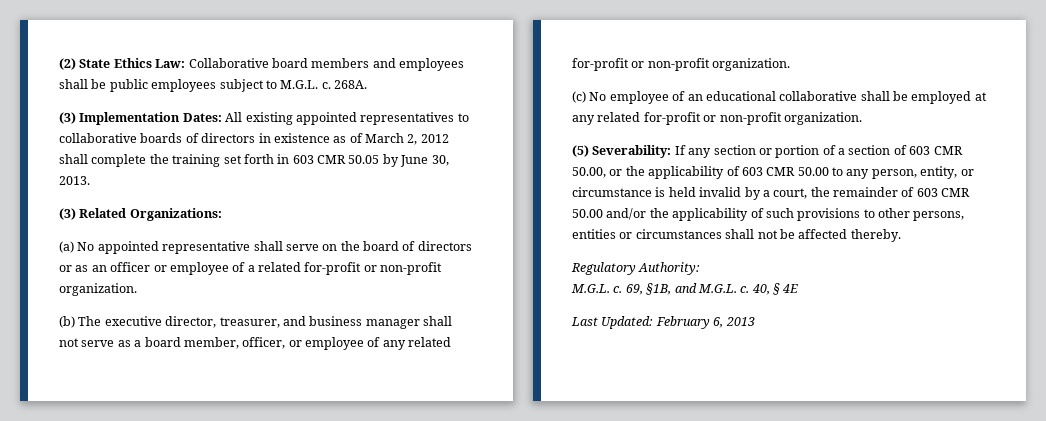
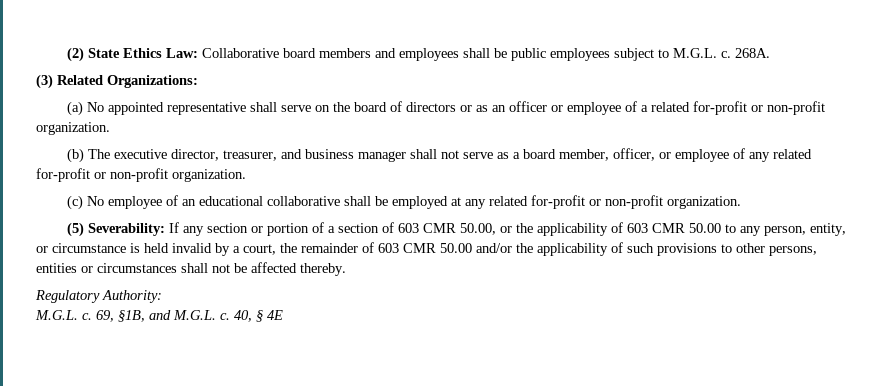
- (3) Implementation Dates: All existing appointed representatives to collaborative boards of directors in existence as of March 2, 2012 shall complete the training set forth in 603 CMR 50.05 by June 30, 2013.
- Last Updated: February 6, 2013

